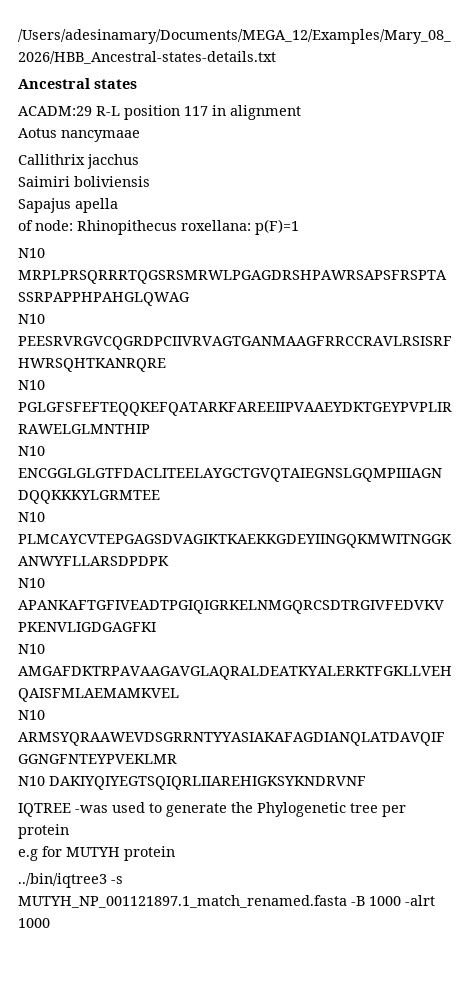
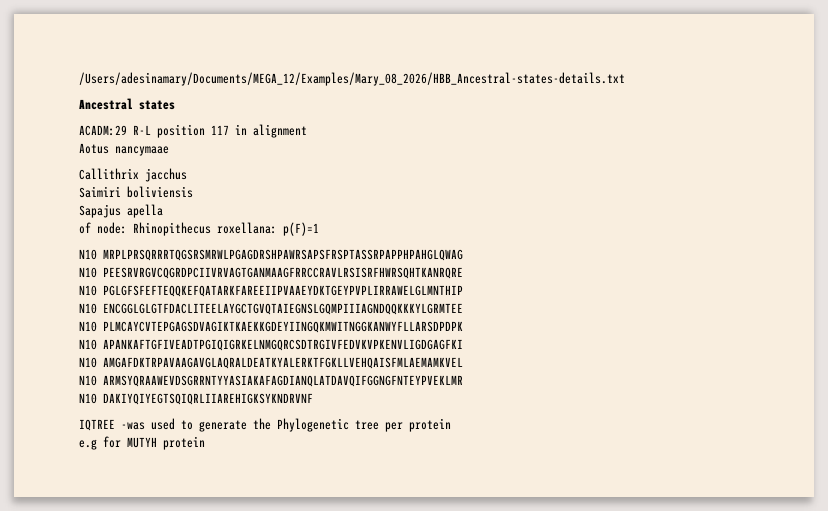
- ../bin/iqtree3 -s MUTYH_NP_001121897.1_match_renamed.fasta -B 1000 -alrt 1000

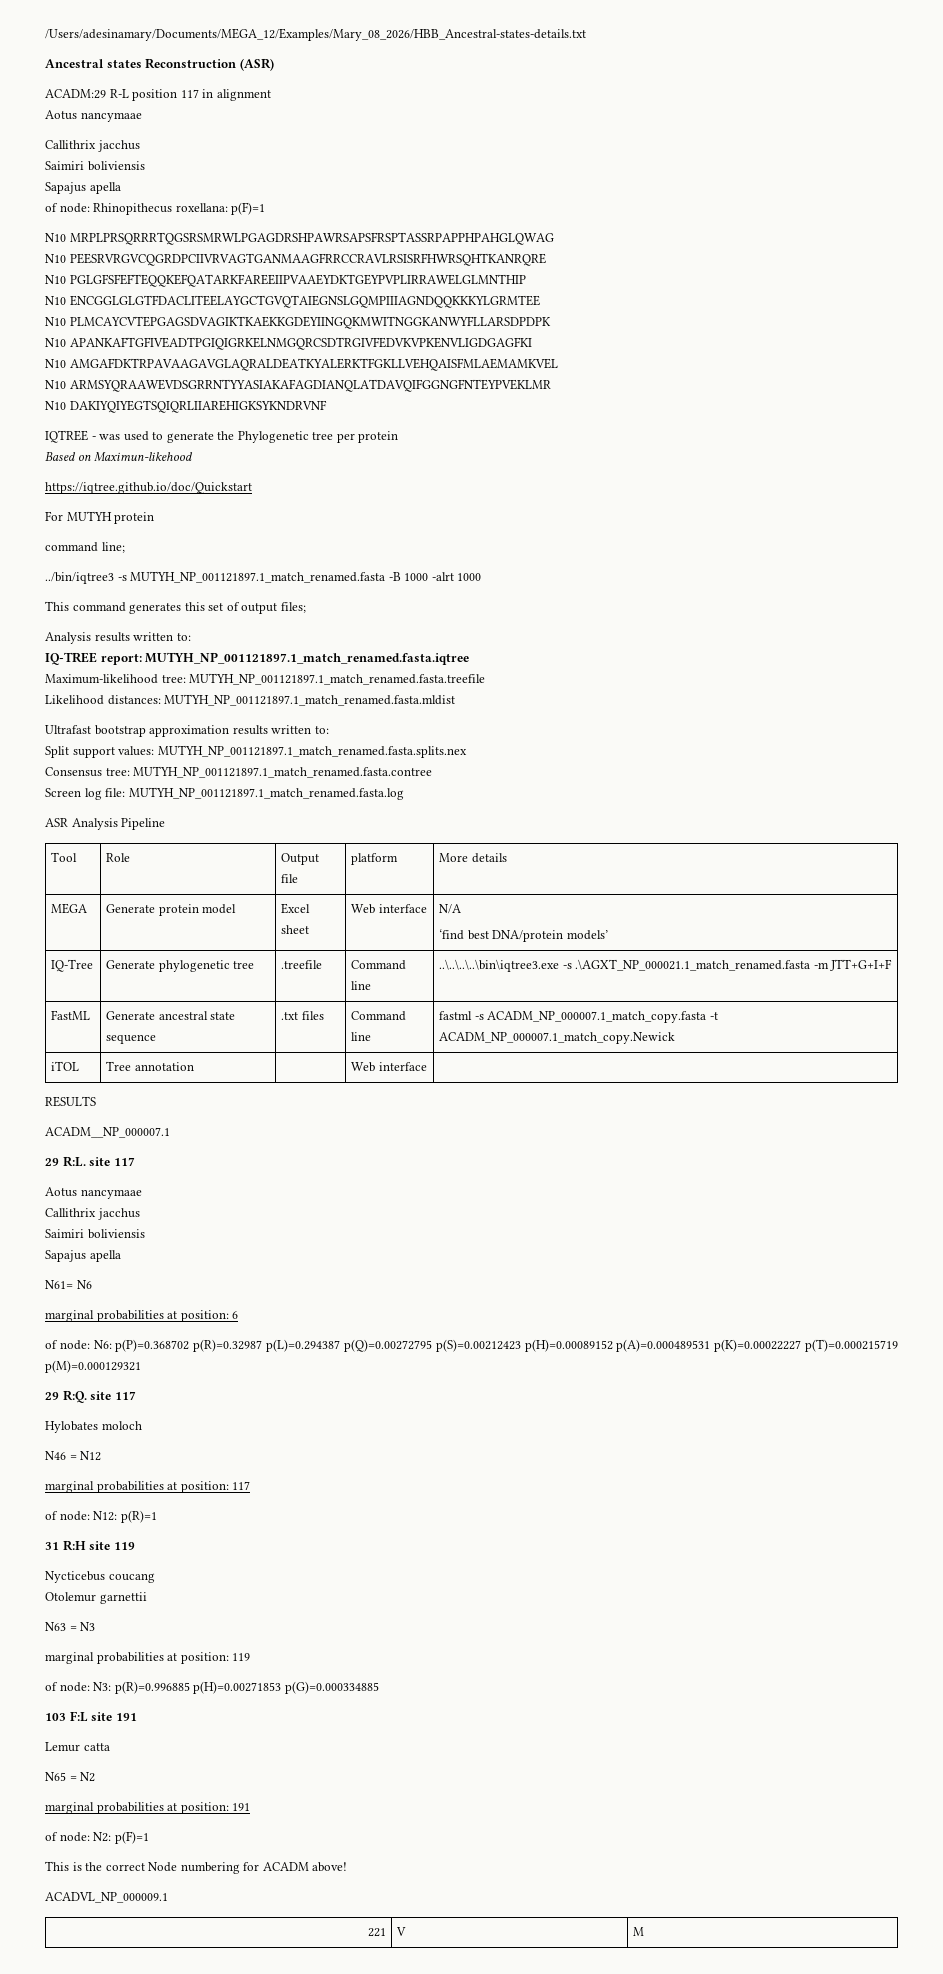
- Ancestral states
+ Ancestral states Reconstruction (ASR)
- IQTREE -was used to generate the Phylogenetic tree per protein
+ IQTREE - was used to generate the Phylogenetic tree per protein
- e.g for MUTYH protein
+ Based on Maximun-likehood
+ https://iqtree.github.io/doc/Quickstart
+ For MUTYH protein
+ command line;
+ ../bin/iqtree3 -s MUTYH_NP_001121897.1_match_renamed.fasta -B 1000 -alrt 1000
+ This command generates this set of output files;
+ Analysis results written to:
+ IQ-TREE report: MUTYH_NP_001121897.1_match_renamed.fasta.iqtree
+ Maximum-likelihood tree: MUTYH_NP_001121897.1_match_renamed.fasta.treefile
+ Likelihood distances: MUTYH_NP_001121897.1_match_renamed.fasta.mldist
+ Ultrafast bootstrap approximation results written to:
+ Split support values: MUTYH_NP_001121897.1_match_renamed.fasta.splits.nex
+ Consensus tree: MUTYH_NP_001121897.1_match_renamed.fasta.contree
+ Screen log file: MUTYH_NP_001121897.1_match_renamed.fasta.log
+ ASR Analysis Pipeline
+ Tool | Role | Output file | platform | More details
+ MEGA | Generate protein model | Excel sheet | Web interface | N/A
+ ‘find best DNA/protein models’
+ IQ-Tree | Generate phylogenetic tree | .treefile | Command line | ..\..\..\..\bin\iqtree3.exe -s .\AGXT_NP_000021.1_match_renamed.fasta -m JTT+G+I+F
+ FastML | Generate ancestral state sequence | .txt files | Command line | fastml -s ACADM_NP_000007.1_match_copy.fasta -t ACADM_NP_000007.1_match_copy.Newick
+ iTOL | Tree annotation | | Web interface |
+ RESULTS
+ ACADM__NP_000007.1
+ 29 R:L. site 117
+ Aotus nancymaae
+ Callithrix jacchus
+ Saimiri boliviensis
+ Sapajus apella
+ N61= N6
+ marginal probabilities at position: 6
+ of node: N6: p(P)=0.368702 p(R)=0.32987 p(L)=0.294387 p(Q)=0.00272795 p(S)=0.00212423 p(H)=0.00089152 p(A)=0.000489531 p(K)=0.00022227 p(T)=0.000215719 p(M)=0.000129321
+ 29 R:Q. site 117
+ Hylobates moloch
+ N46 = N12
+ marginal probabilities at position: 117
+ of node: N12: p(R)=1
+ 31 R:H site 119
+ Nycticebus coucang
+ Otolemur garnettii
+ N63 = N3
+ marginal probabilities at position: 119
+ of node: N3: p(R)=0.996885 p(H)=0.00271853 p(G)=0.000334885
+ 103 F:L site 191
+ Lemur catta
+ N65 = N2
+ marginal probabilities at position: 191
+ of node: N2: p(F)=1
+ This is the correct Node numbering for ACADM above!
+ ACADVL_NP_000009.1
+ 221 | V | M

